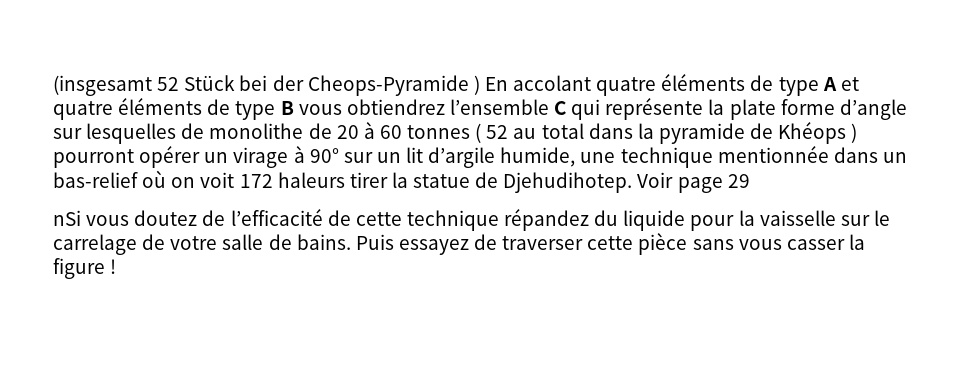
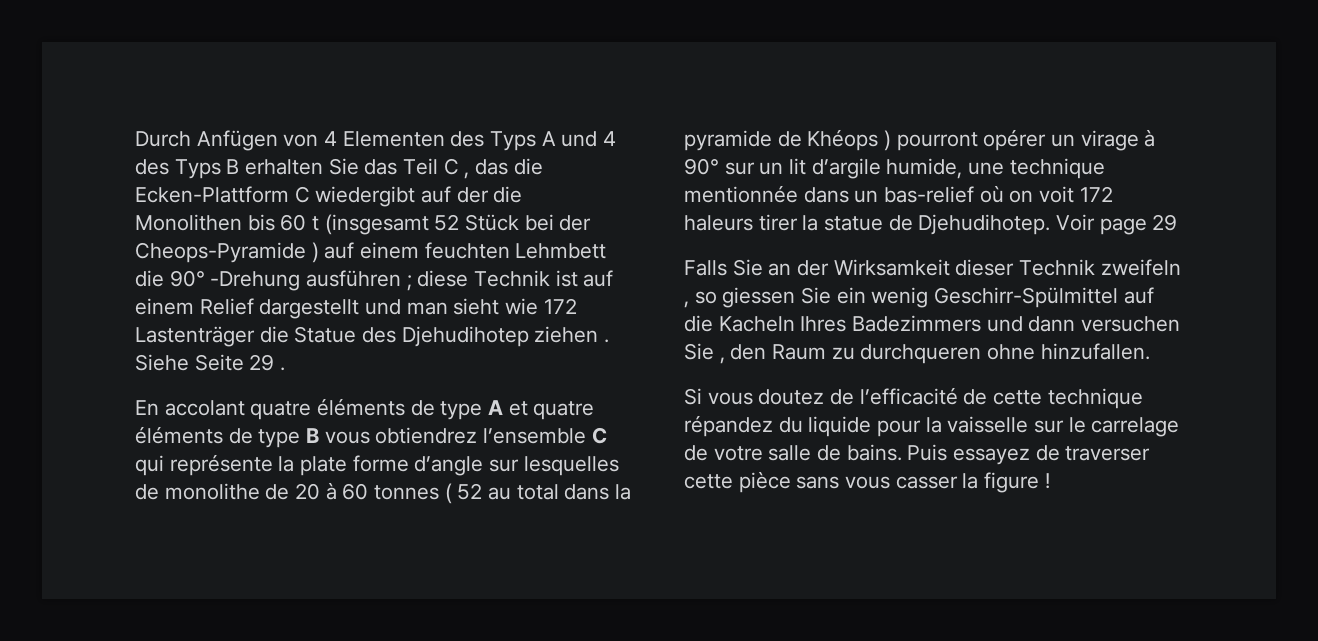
- (insgesamt 52 Stück bei der Cheops-Pyramide ) En accolant quatre éléments de type A et quatre éléments de type B vous obtiendrez l’ensemble C qui représente la plate forme d’angle sur lesquelles de monolithe de 20 à 60 tonnes ( 52 au total dans la pyramide de Khéops ) pourront opérer un virage à 90° sur un lit d’argile humide, une technique mentionnée dans un bas-relief où on voit 172 haleurs tirer la statue de Djehudihotep.
+ Durch Anfügen von 4 Elementen des Typs A und 4 des Typs B erhalten Sie das Teil C , das die Ecken-Plattform C wiedergibt auf der die Monolithen bis 60 t (insgesamt 52 Stück bei der Cheops-Pyramide ) auf einem feuchten Lehmbett die 90° -Drehung ausführen ; diese Technik ist auf einem Relief dargestellt und man sieht wie 172 Lastenträger die Statue des Djehudihotep ziehen . Siehe Seite 29 .
+ En accolant quatre éléments de type A et quatre éléments de type B vous obtiendrez l’ensemble C qui représente la plate forme d’angle sur lesquelles de monolithe de 20 à 60 tonnes ( 52 au total dans la pyramide de Khéops ) pourront opérer un virage à 90° sur un lit d’argile humide, une technique mentionnée dans un bas-relief où on voit 172 haleurs tirer la statue de Djehudihotep.
- nSi vous doutez de l’efficacité de cette technique répandez du liquide pour la vaisselle sur le carrelage de votre salle de bains.
+ Falls Sie an der Wirksamkeit dieser Technik zweifeln , so giessen Sie ein wenig Geschirr-Spülmittel auf die Kacheln Ihres Badezimmers und dann versuchen Sie , den Raum zu durchqueren ohne hinzufallen.
+ Si vous doutez de l’efficacité de cette technique répandez du liquide pour la vaisselle sur le carrelage de votre salle de bains.

